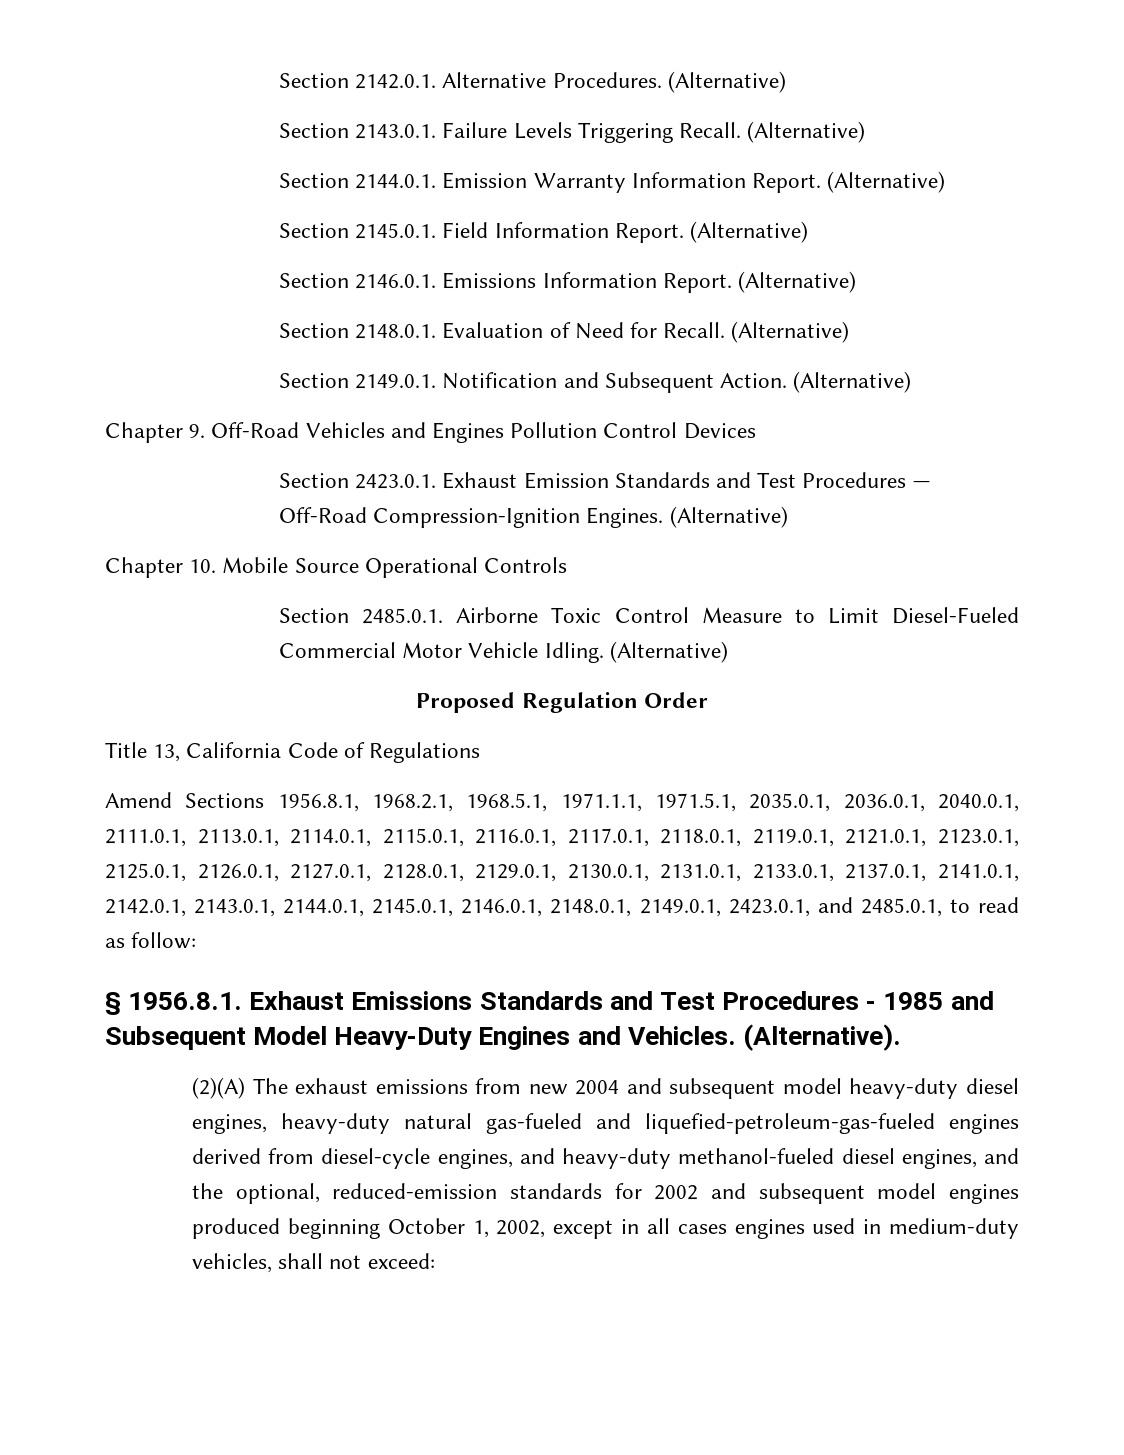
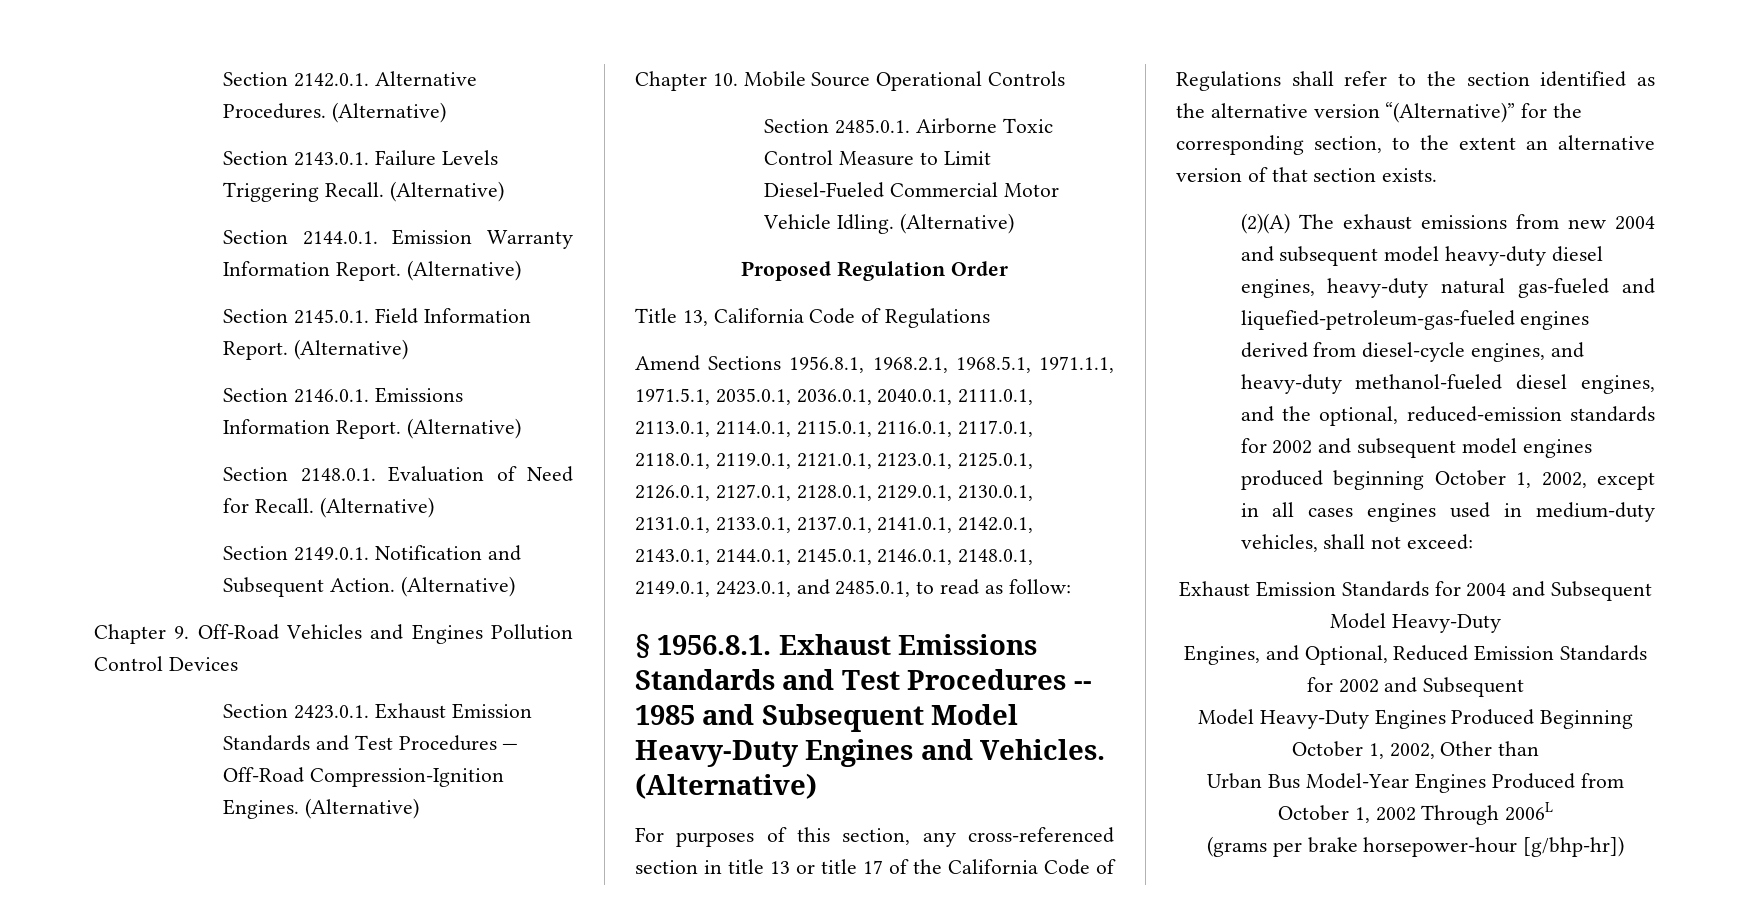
- § 1956.8.1. Exhaust Emissions Standards and Test Procedures - 1985 and Subsequent Model Heavy-Duty Engines and Vehicles. (Alternative).
+ § 1956.8.1. Exhaust Emissions Standards and Test Procedures -- 1985 and Subsequent Model Heavy-Duty Engines and Vehicles. (Alternative)
+ For purposes of this section, any cross-referenced section in title 13 or title 17 of the California Code of Regulations shall refer to the section identified as the alternative version “(Alternative)” for the corresponding section, to the extent an alternative version of that section exists.
+ Exhaust Emission Standards for 2004 and Subsequent Model Heavy-Duty
+ Engines, and Optional, Reduced Emission Standards for 2002 and Subsequent
+ Model Heavy-Duty Engines Produced Beginning October 1, 2002, Other than
+ Urban Bus Model-Year Engines Produced from October 1, 2002 Through 2006L
+ (grams per brake horsepower-hour [g/bhp-hr])

